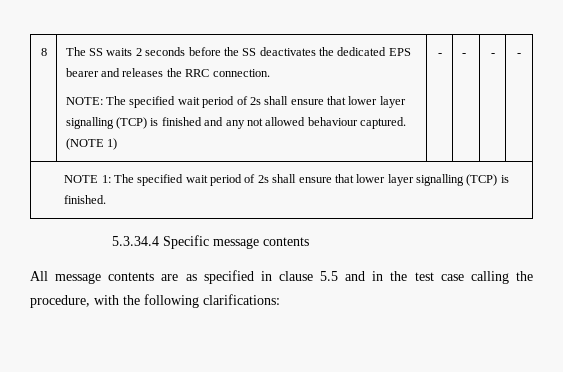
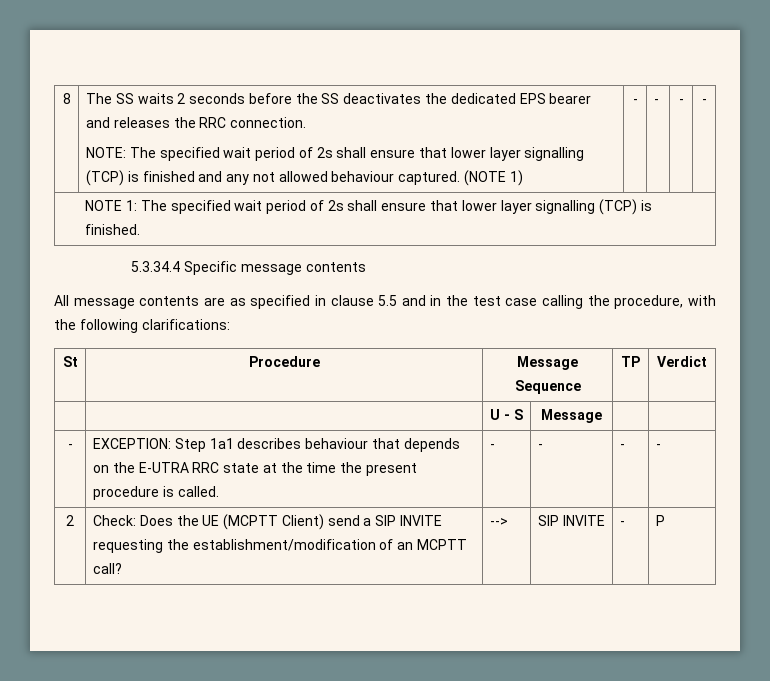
+ St | Procedure | Message Sequence | TP | Verdict
+ | | U - S | Message | |
+ - | EXCEPTION: Step 1a1 describes behaviour that depends on the E-UTRA RRC state at the time the present procedure is called. | - | - | - | -
+ 2 | Check: Does the UE (MCPTT Client) send a SIP INVITE requesting the establishment/modification of an MCPTT call? | --> | SIP INVITE | - | P

